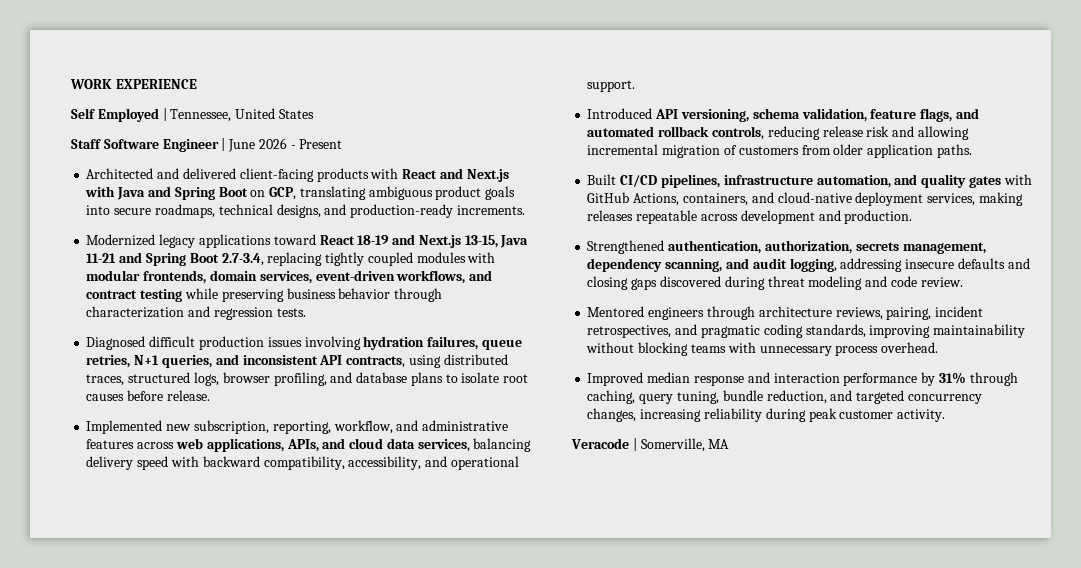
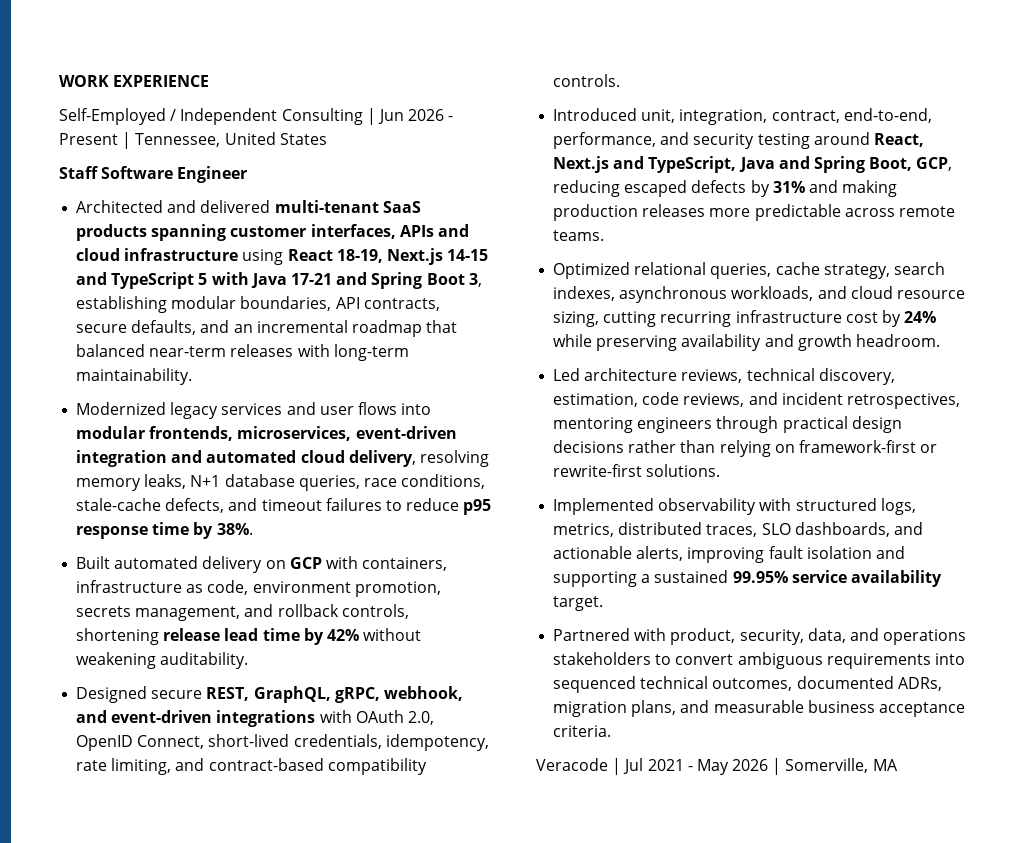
- Self Employed | Tennessee, United States
+ Self-Employed / Independent Consulting | Jun 2026 - Present | Tennessee, United States
- Staff Software Engineer | June 2026 - Present
- Architected and delivered client-facing products with React and Next.js with Java and Spring Boot on GCP, translating ambiguous product goals into secure roadmaps, technical designs, and production-ready increments.
- Modernized legacy applications toward React 18-19 and Next.js 13-15, Java 11-21 and Spring Boot 2.7-3.4, replacing tightly coupled modules with modular frontends, domain services, event-driven workflows, and contract testing while preserving business behavior through characterization and regression tests.
- Diagnosed difficult production issues involving hydration failures, queue retries, N+1 queries, and inconsistent API contracts, using distributed traces, structured logs, browser profiling, and database plans to isolate root causes before release.
- Implemented new subscription, reporting, workflow, and administrative features across web applications, APIs, and cloud data services, balancing delivery speed with backward compatibility, accessibility, and operational support.
- Introduced API versioning, schema validation, feature flags, and automated rollback controls, reducing release risk and allowing incremental migration of customers from older application paths.
- Built CI/CD pipelines, infrastructure automation, and quality gates with GitHub Actions, containers, and cloud-native deployment services, making releases repeatable across development and production.
- Strengthened authentication, authorization, secrets management, dependency scanning, and audit logging, addressing insecure defaults and closing gaps discovered during threat modeling and code review.
- Mentored engineers through architecture reviews, pairing, incident retrospectives, and pragmatic coding standards, improving maintainability without blocking teams with unnecessary process overhead.
- Improved median response and interaction performance by 31% through caching, query tuning, bundle reduction, and targeted concurrency changes, increasing reliability during peak customer activity.
- Veracode | Somerville, MA
+ Staff Software Engineer
+ Architected and delivered multi-tenant SaaS products spanning customer interfaces, APIs and cloud infrastructure using React 18-19, Next.js 14-15 and TypeScript 5 with Java 17-21 and Spring Boot 3, establishing modular boundaries, API contracts, secure defaults, and an incremental roadmap that balanced near-term releases with long-term maintainability.
+ Modernized legacy services and user flows into modular frontends, microservices, event-driven integration and automated cloud delivery, resolving memory leaks, N+1 database queries, race conditions, stale-cache defects, and timeout failures to reduce p95 response time by 38%.
+ Built automated delivery on GCP with containers, infrastructure as code, environment promotion, secrets management, and rollback controls, shortening release lead time by 42% without weakening auditability.
+ Designed secure REST, GraphQL, gRPC, webhook, and event-driven integrations with OAuth 2.0, OpenID Connect, short-lived credentials, idempotency, rate limiting, and contract-based compatibility controls.
+ Introduced unit, integration, contract, end-to-end, performance, and security testing around React, Next.js and TypeScript, Java and Spring Boot, GCP, reducing escaped defects by 31% and making production releases more predictable across remote teams.
+ Optimized relational queries, cache strategy, search indexes, asynchronous workloads, and cloud resource sizing, cutting recurring infrastructure cost by 24% while preserving availability and growth headroom.
+ Led architecture reviews, technical discovery, estimation, code reviews, and incident retrospectives, mentoring engineers through practical design decisions rather than relying on framework-first or rewrite-first solutions.
+ Implemented observability with structured logs, metrics, distributed traces, SLO dashboards, and actionable alerts, improving fault isolation and supporting a sustained 99.95% service availability target.
+ Partnered with product, security, data, and operations stakeholders to convert ambiguous requirements into sequenced technical outcomes, documented ADRs, migration plans, and measurable business acceptance criteria.
+ Veracode | Jul 2021 - May 2026 | Somerville, MA

